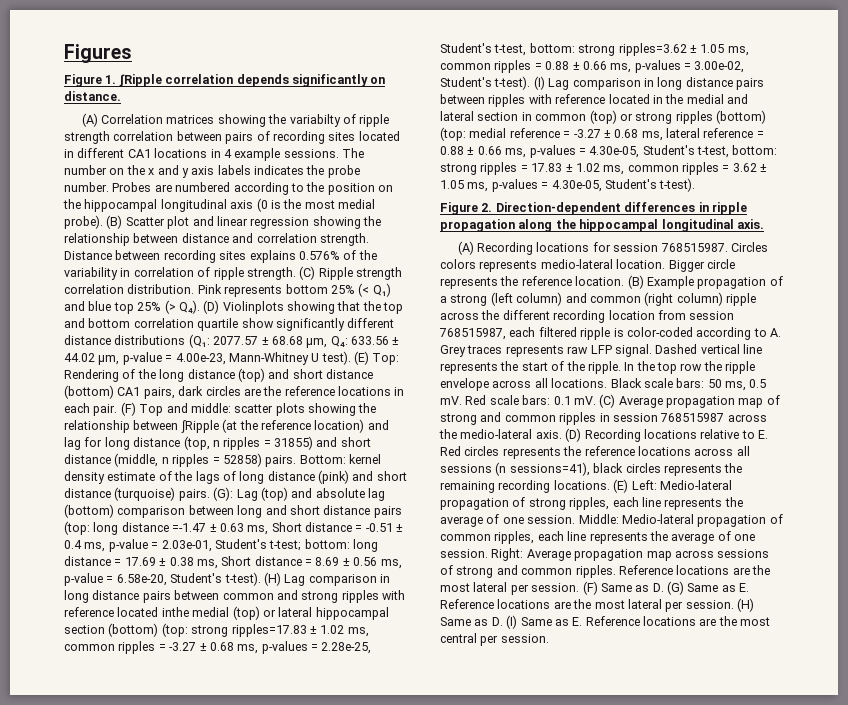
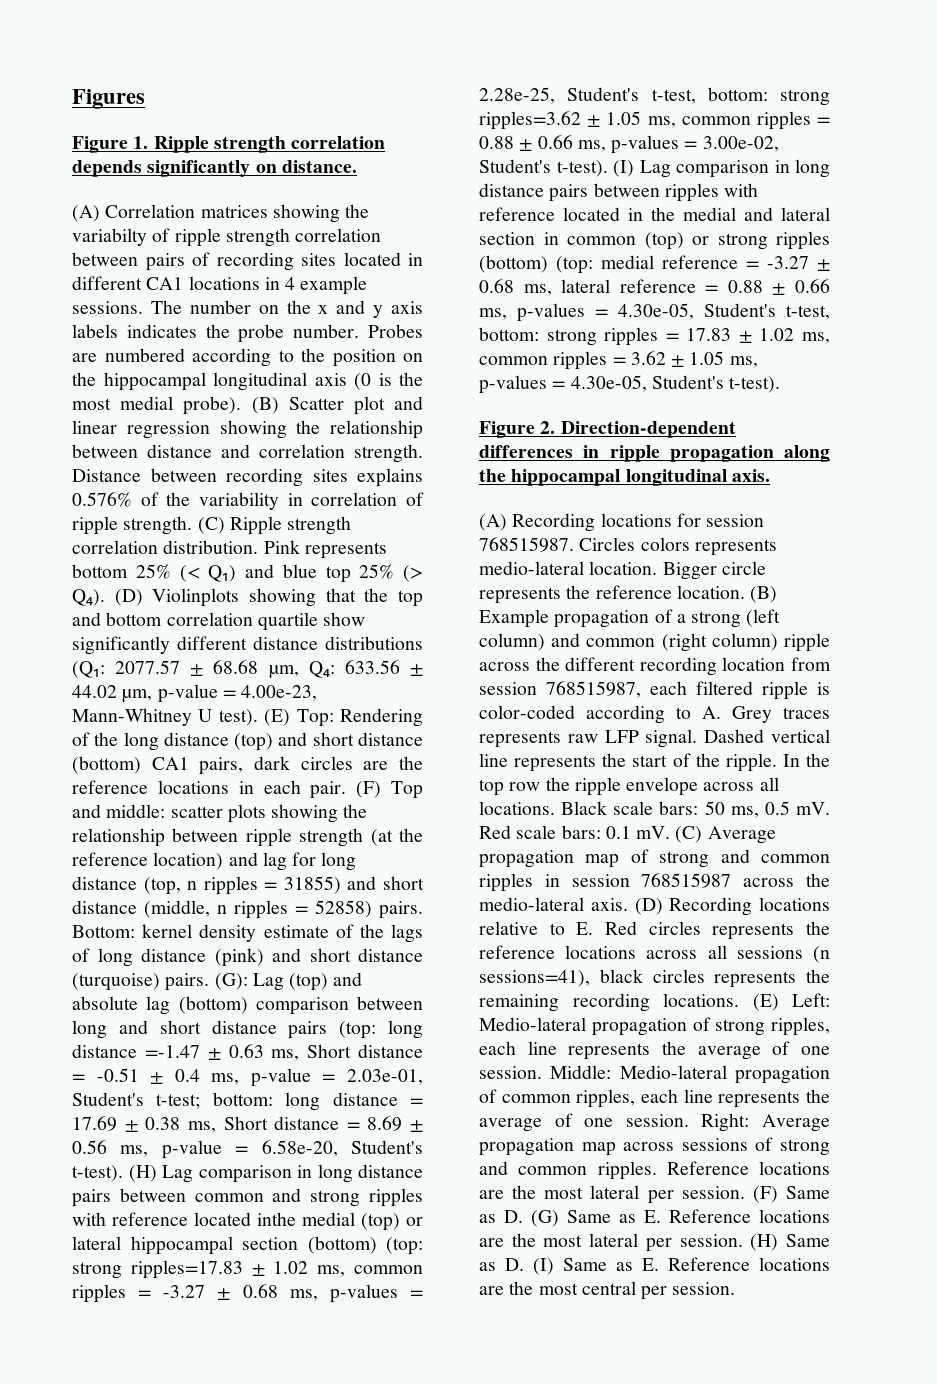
- Figure 1. ∫Ripple correlation depends significantly on distance.
+ Figure 1. Ripple strength correlation depends significantly on distance.
- (F) Top and middle: scatter plots showing the relationship between ∫Ripple (at the reference location) and lag for long distance (top, n ripples = 31855) and short distance (middle, n ripples = 52858) pairs.
+ (F) Top and middle: scatter plots showing the relationship between ripple strength (at the reference location) and lag for long distance (top, n ripples = 31855) and short distance (middle, n ripples = 52858) pairs.

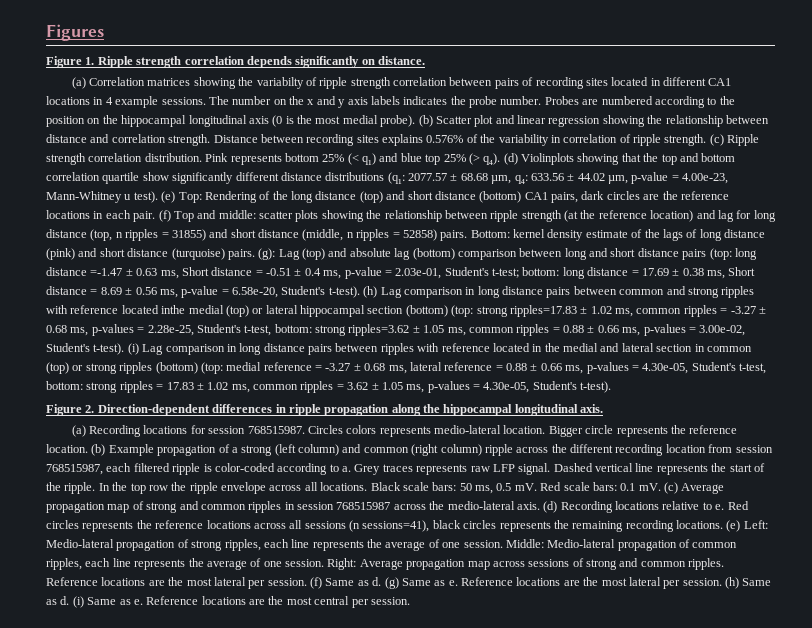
- (A) Correlation matrices showing the variabilty of ripple strength correlation between pairs of recording sites located in different CA1 locations in 4 example sessions.
+ (a) Correlation matrices showing the variabilty of ripple strength correlation between pairs of recording sites located in different CA1 locations in 4 example sessions.
- (B) Scatter plot and linear regression showing the relationship between distance and correlation strength.
+ (b) Scatter plot and linear regression showing the relationship between distance and correlation strength.
- (C) Ripple strength correlation distribution.
+ (c) Ripple strength correlation distribution.
- Pink represents bottom 25% (< Q₁) and blue top 25% (> Q₄). (D) Violinplots showing that the top and bottom correlation quartile show significantly different distance distributions (Q₁: 2077.57 ± 68.68 µm, Q₄: 633.56 ± 44.02 µm, p-value = 4.00e-23, Mann-Whitney U test). (E) Top: Rendering of the long distance (top) and short distance (bottom) CA1 pairs, dark circles are the reference locations in each pair.
+ Pink represents bottom 25% (< q₁) and blue top 25% (> q₄). (d) Violinplots showing that the top and bottom correlation quartile show significantly different distance distributions (q₁: 2077.57 ± 68.68 µm, q₄: 633.56 ± 44.02 µm, p-value = 4.00e-23, Mann-Whitney u test). (e) Top: Rendering of the long distance (top) and short distance (bottom) CA1 pairs, dark circles are the reference locations in each pair.
- (F) Top and middle: scatter plots showing the relationship between ripple strength (at the reference location) and lag for long distance (top, n ripples = 31855) and short distance (middle, n ripples = 52858) pairs.
+ (f) Top and middle: scatter plots showing the relationship between ripple strength (at the reference location) and lag for long distance (top, n ripples = 31855) and short distance (middle, n ripples = 52858) pairs.
- (G): Lag (top) and absolute lag (bottom) comparison between long and short distance pairs (top: long distance =-1.47 ± 0.63 ms, Short distance = -0.51 ± 0.4 ms, p-value = 2.03e-01, Student's t-test; bottom: long distance = 17.69 ± 0.38 ms, Short distance = 8.69 ± 0.56 ms, p-value = 6.58e-20, Student's t-test).
+ (g): Lag (top) and absolute lag (bottom) comparison between long and short distance pairs (top: long distance =-1.47 ± 0.63 ms, Short distance = -0.51 ± 0.4 ms, p-value = 2.03e-01, Student's t-test; bottom: long distance = 17.69 ± 0.38 ms, Short distance = 8.69 ± 0.56 ms, p-value = 6.58e-20, Student's t-test).
- (H) Lag comparison in long distance pairs between common and strong ripples with reference located inthe medial (top) or lateral hippocampal section (bottom) (top: strong ripples=17.83 ± 1.02 ms, common ripples = -3.27 ± 0.68 ms, p-values = 2.28e-25, Student's t-test, bottom: strong ripples=3.62 ± 1.05 ms, common ripples = 0.88 ± 0.66 ms, p-values = 3.00e-02, Student's t-test).
+ (h) Lag comparison in long distance pairs between common and strong ripples with reference located inthe medial (top) or lateral hippocampal section (bottom) (top: strong ripples=17.83 ± 1.02 ms, common ripples = -3.27 ± 0.68 ms, p-values = 2.28e-25, Student's t-test, bottom: strong ripples=3.62 ± 1.05 ms, common ripples = 0.88 ± 0.66 ms, p-values = 3.00e-02, Student's t-test).
- (I) Lag comparison in long distance pairs between ripples with reference located in the medial and lateral section in common (top) or strong ripples (bottom) (top:
+ (i) Lag comparison in long distance pairs between ripples with reference located in the medial and lateral section in common (top) or strong ripples (bottom) (top:
- (A) Recording locations for session 768515987.
+ (a) Recording locations for session 768515987.
- (B) Example propagation of a strong (left column) and common (right column) ripple across the different recording location from session 768515987, each filtered ripple is color-coded according to A. Grey traces represents raw LFP signal.
+ (b) Example propagation of a strong (left column) and common (right column) ripple across the different recording location from session 768515987, each filtered ripple is color-coded according to a. Grey traces represents raw LFP signal.
- (C) Average propagation map of strong and common ripples in session 768515987 across the medio-lateral axis.
+ (c) Average propagation map of strong and common ripples in session 768515987 across the medio-lateral axis.
- (D) Recording locations relative to E. Red circles represents the reference locations across all sessions (n sessions=41), black circles represents the remaining recording locations.
+ (d) Recording locations relative to e. Red circles represents the reference locations across all sessions (n sessions=41), black circles represents the remaining recording locations.
- (E) Left: Medio-lateral propagation of strong ripples, each line represents the average of one session.
+ (e) Left: Medio-lateral propagation of strong ripples, each line represents the average of one session.
- (F) Same as D. (G) Same as E. Reference locations are the most lateral per session. (H) Same as D. (I) Same as E. Reference locations are the most central per session.
+ (f) Same as d. (g) Same as e. Reference locations are the most lateral per session. (h) Same as d. (i) Same as e. Reference locations are the most central per session.

